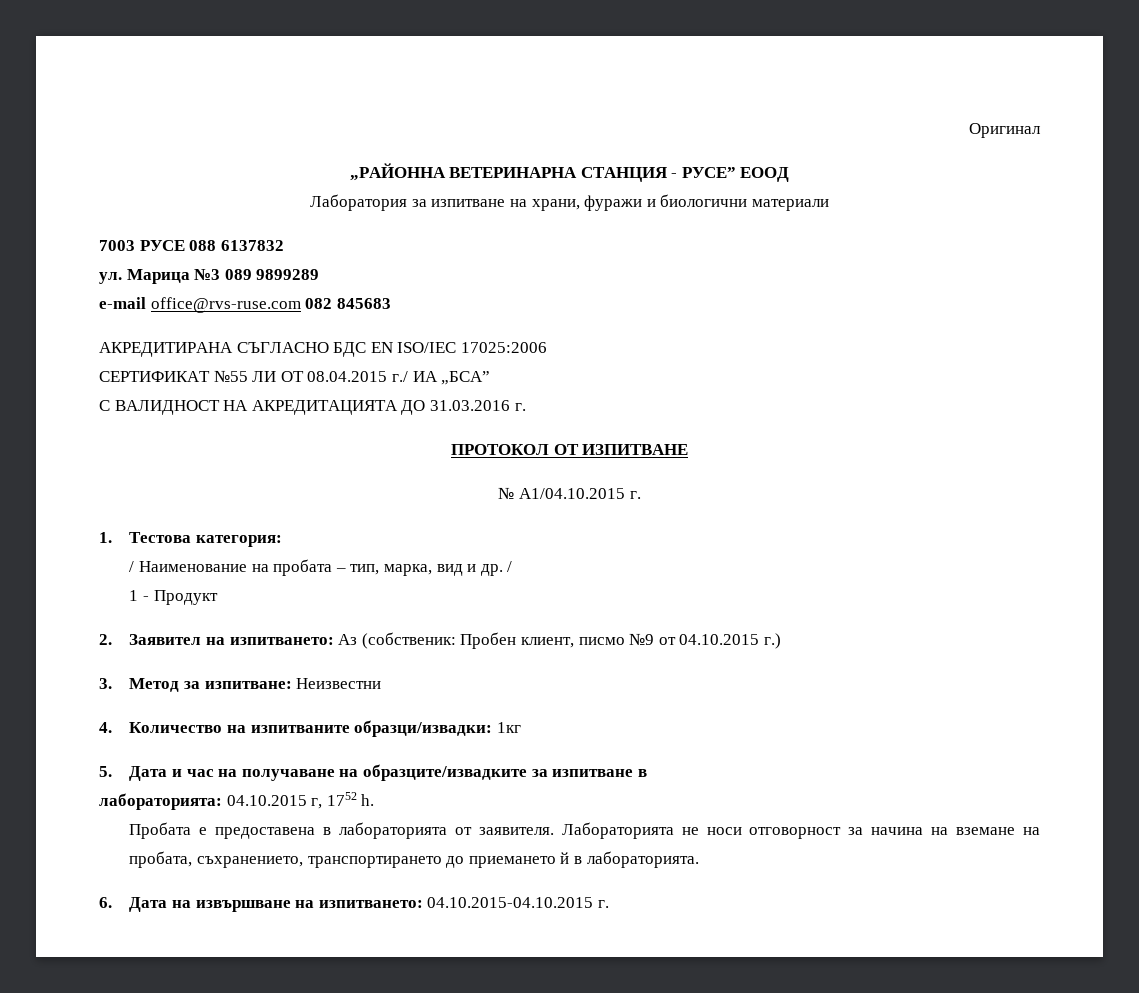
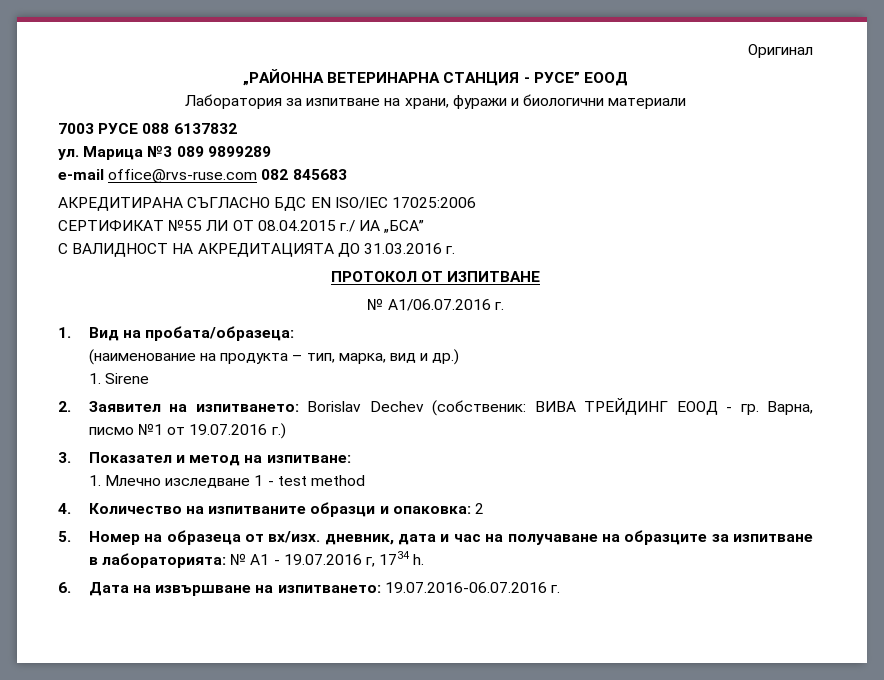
- № A1/04.10.2015 г.
+ № A1/06.07.2016 г.
- 1. Тестова категория:
- / Наименование на пробата – тип, марка, вид и др. /
- 1 - Продукт
+ 1. Вид на пробата/образеца:
+ (наименование на продукта – тип, марка, вид и др.)
+ 1. Sirene
- 2. Заявител на изпитването: Аз (собственик: Пробен клиент, писмо №9 от 04.10.2015 г.)
- 3. Метод за изпитване: Неизвестни
- 4. Количество на изпитваните образци/извадки: 1кг
- 5. Дата и час на получаване на образците/извадките за изпитване в
- лабораторията: 04.10.2015 г, 1752 h.
- Пробата е предоставена в лабораторията от заявителя. Лабораторията не носи отговорност за начина на вземане на пробата, съхранението, транспортирането до приемането й в лабораторията.
+ 2. Заявител на изпитването: Borislav Dechev (собственик: ВИВА ТРЕЙДИНГ ЕООД - гр. Варна, писмо №1 от 19.07.2016 г.)
+ 3. Показател и метод на изпитване:
+ 1. Млечно изследване 1 - test method
+ 4. Количество на изпитваните образци и опаковка: 2
+ 5. Номер на образеца от вх/изх. дневник, дата и час на получаване на образците за изпитване в лабораторията: № A1 - 19.07.2016 г, 1734 h.
- 6. Дата на извършване на изпитването: 04.10.2015-04.10.2015 г.
+ 6. Дата на извършване на изпитването: 19.07.2016-06.07.2016 г.

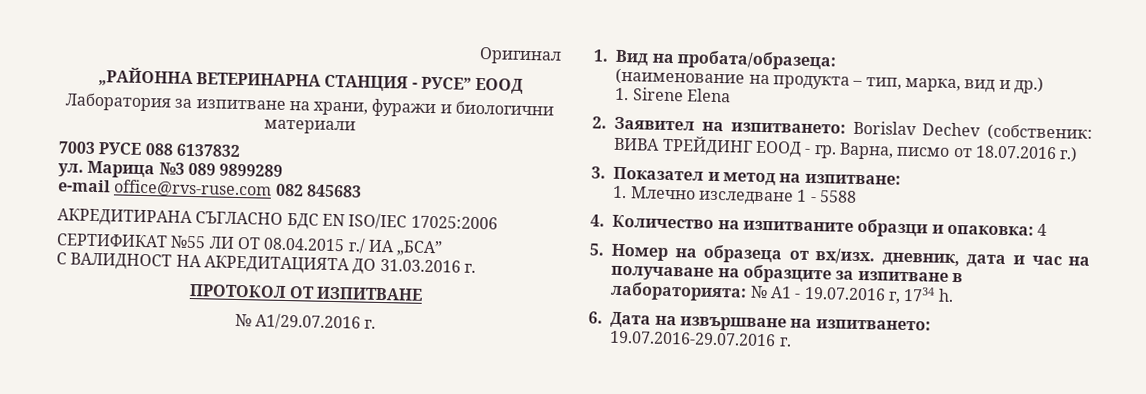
- № A1/06.07.2016 г.
+ № A1/29.07.2016 г.
- 1. Sirene
+ 1. Sirene Elena
- Варна, писмо №1 от 19.07.2016 г.)
+ Варна, писмо от 18.07.2016 г.)
- 1. Млечно изследване 1 - test method
+ 1. Млечно изследване 1 - 5588
- 4. Количество на изпитваните образци и опаковка: 2
+ 4. Количество на изпитваните образци и опаковка: 4
- 6. Дата на извършване на изпитването: 19.07.2016-06.07.2016 г.
+ 6. Дата на извършване на изпитването: 19.07.2016-29.07.2016 г.

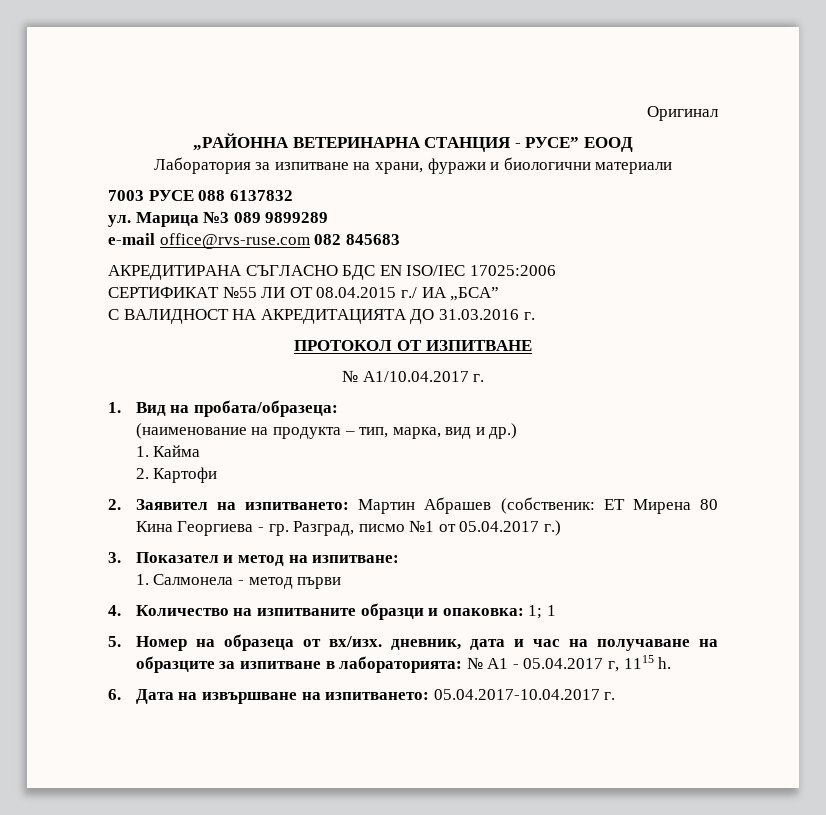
- № A1/29.07.2016 г.
+ № A1/10.04.2017 г.
- 1. Sirene Elena
+ 1. Кайма
+ 2. Картофи
- 2. Заявител на изпитването: Borislav Dechev (собственик: ВИВА ТРЕЙДИНГ ЕООД - гр. Варна, писмо от 18.07.2016 г.)
+ 2. Заявител на изпитването: Мартин Абрашев (собственик: ЕТ Мирена 80 Кина Георгиева - гр. Разград, писмо №1 от 05.04.2017 г.)
- 1. Млечно изследване 1 - 5588
+ 1. Салмонела - метод първи
- 4. Количество на изпитваните образци и опаковка: 4
+ 4. Количество на изпитваните образци и опаковка: 1; 1
- 5. Номер на образеца от вх/изх. дневник, дата и час на получаване на образците за изпитване в лабораторията: № A1 - 19.07.2016 г, 1734 h.
+ 5. Номер на образеца от вх/изх. дневник, дата и час на получаване на образците за изпитване в лабораторията: № A1 - 05.04.2017 г, 1115 h.
- 6. Дата на извършване на изпитването: 19.07.2016-29.07.2016 г.
+ 6. Дата на извършване на изпитването: 05.04.2017-10.04.2017 г.

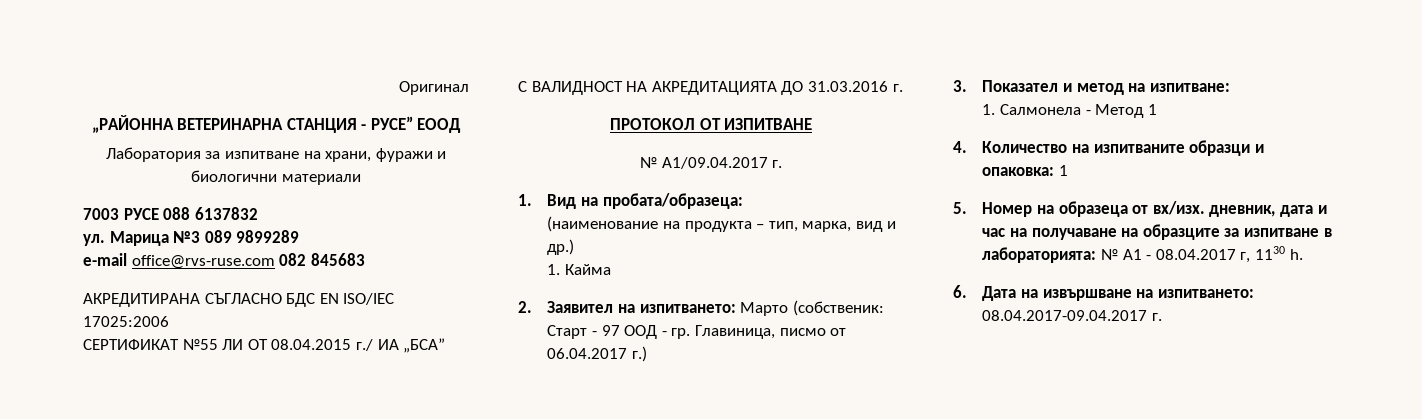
- № A1/10.04.2017 г.
+ № A1/09.04.2017 г.
- 2. Картофи
- 2. Заявител на изпитването: Мартин Абрашев (собственик: ЕТ Мирена 80 Кина Георгиева - гр. Разград, писмо №1 от 05.04.2017 г.)
+ 2. Заявител на изпитването: Марто (собственик: Старт - 97 ООД - гр. Главиница, писмо от 06.04.2017 г.)
- 1. Салмонела - метод първи
+ 1. Салмонела - Метод 1
- 4. Количество на изпитваните образци и опаковка: 1; 1
+ 4. Количество на изпитваните образци и опаковка: 1
- 5. Номер на образеца от вх/изх. дневник, дата и час на получаване на образците за изпитване в лабораторията: № A1 - 05.04.2017 г, 1115 h.
+ 5. Номер на образеца от вх/изх. дневник, дата и час на получаване на образците за изпитване в лабораторията: № A1 - 08.04.2017 г, 1130 h.
- 6. Дата на извършване на изпитването: 05.04.2017-10.04.2017 г.
+ 6. Дата на извършване на изпитването: 08.04.2017-09.04.2017 г.

